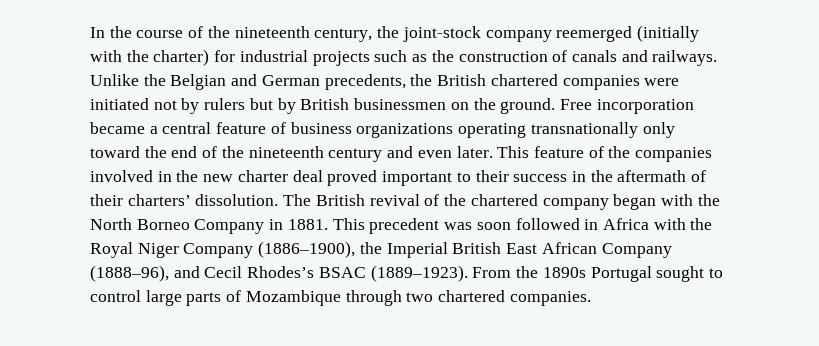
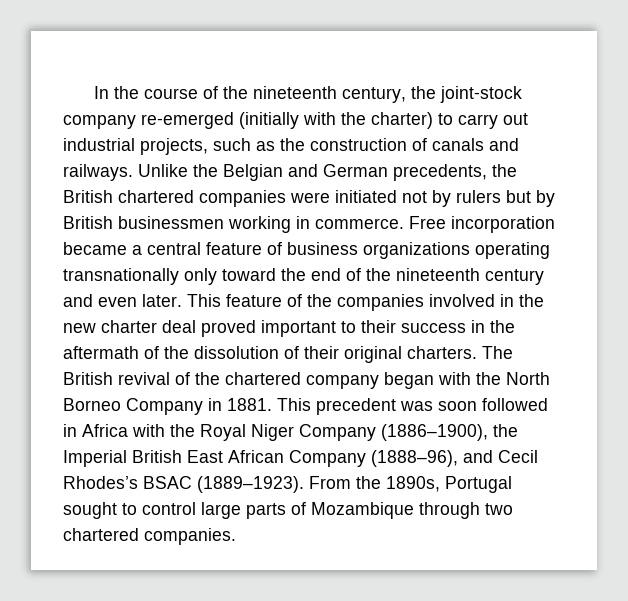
- In the course of the nineteenth century, the joint-stock company reemerged (initially with the charter) for industrial projects such as the construction of canals and railways.
+ In the course of the nineteenth century, the joint-stock company re-emerged (initially with the charter) to carry out industrial projects, such as the construction of canals and railways.
- Unlike the Belgian and German precedents, the British chartered companies were initiated not by rulers but by British businessmen on the ground.
+ Unlike the Belgian and German precedents, the British chartered companies were initiated not by rulers but by British businessmen working in commerce.
- This feature of the companies involved in the new charter deal proved important to their success in the aftermath of their charters’ dissolution.
+ This feature of the companies involved in the new charter deal proved important to their success in the aftermath of the dissolution of their original charters.
- From the 1890s Portugal sought to control large parts of Mozambique through two chartered companies.
+ From the 1890s, Portugal sought to control large parts of Mozambique through two chartered companies.

